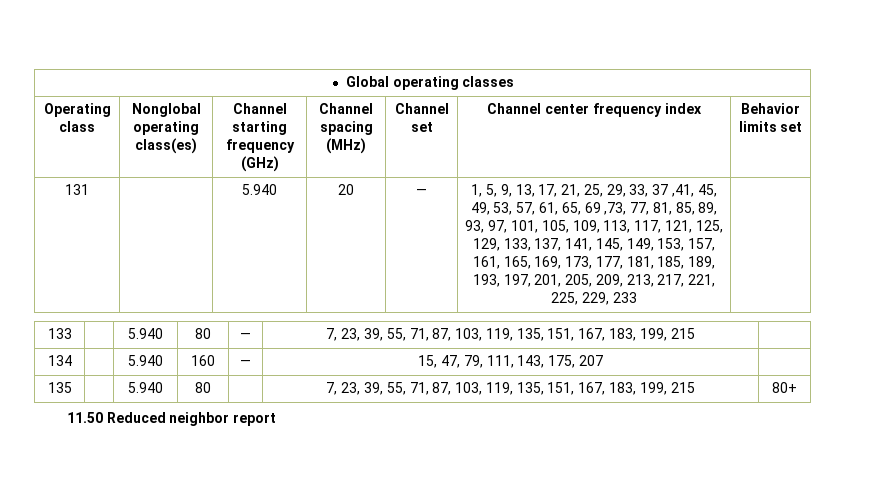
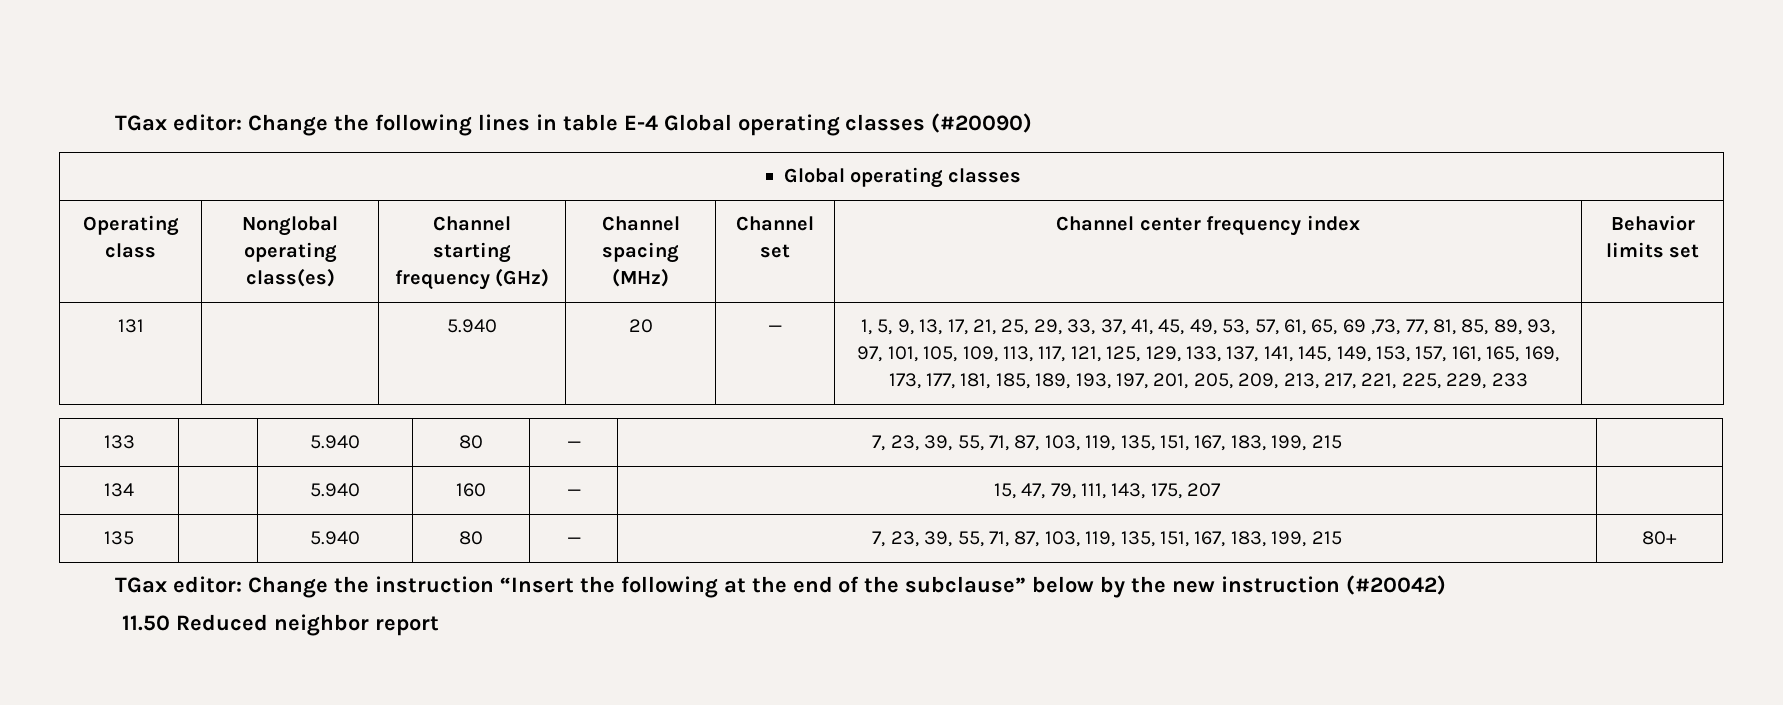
+ TGax editor: Change the following lines in table E-4 Global operating classes (#20090)
- 1, 5, 9, 13, 17, 21, 25, 29, 33, 37 ,41, 45, 49, 53, 57, 61, 65, 69 ,73, 77, 81, 85, 89, 93, 97, 101, 105, 109, 113, 117, 121, 125, 129, 133, 137, 141, 145, 149, 153, 157, 161, 165, 169, 173, 177, 181, 185, 189, 193, 197, 201, 205, 209, 213, 217, 221, 225, 229, 233
+ 1, 5, 9, 13, 17, 21, 25, 29, 33, 37, 41, 45, 49, 53, 57, 61, 65, 69 ,73, 77, 81, 85, 89, 93, 97, 101, 105, 109, 113, 117, 121, 125, 129, 133, 137, 141, 145, 149, 153, 157, 161, 165, 169, 173, 177, 181, 185, 189, 193, 197, 201, 205, 209, 213, 217, 221, 225, 229, 233
- 135 | | 5.940 | 80 | | 7, 23, 39, 55, 71, 87, 103, 119, 135, 151, 167, 183, 199, 215 | 80+
+ 135 | | 5.940 | 80 | — | 7, 23, 39, 55, 71, 87, 103, 119, 135, 151, 167, 183, 199, 215 | 80+
+ TGax editor: Change the instruction “Insert the following at the end of the subclause” below by the new instruction (#20042)

